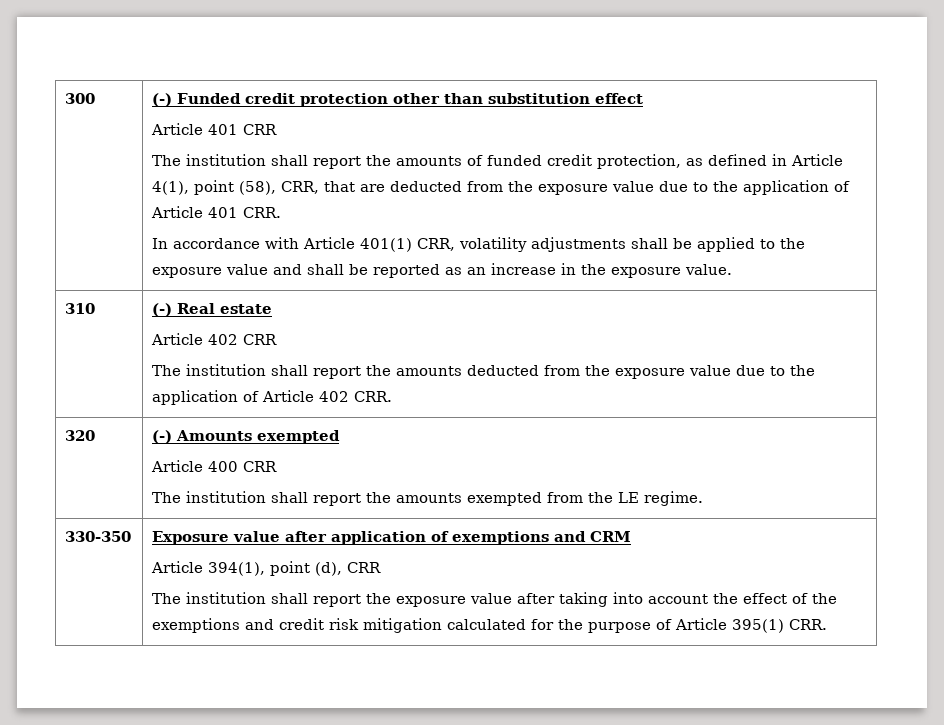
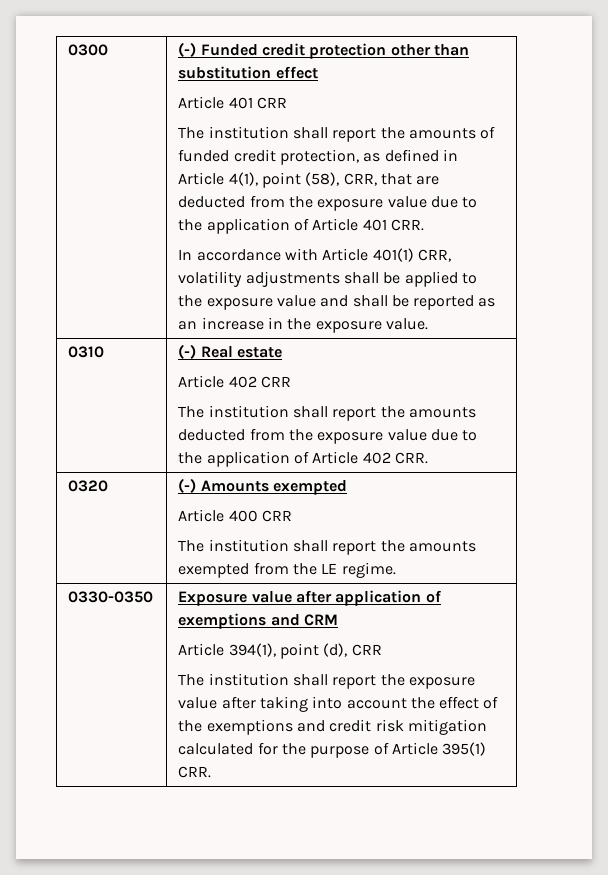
- 300
+ 0300
- 310 | (-) Real estate
+ 0310 | (-) Real estate
- 320 | (-) Amounts exempted
+ 0320 | (-) Amounts exempted
- 330-350
+ 0330-0350

